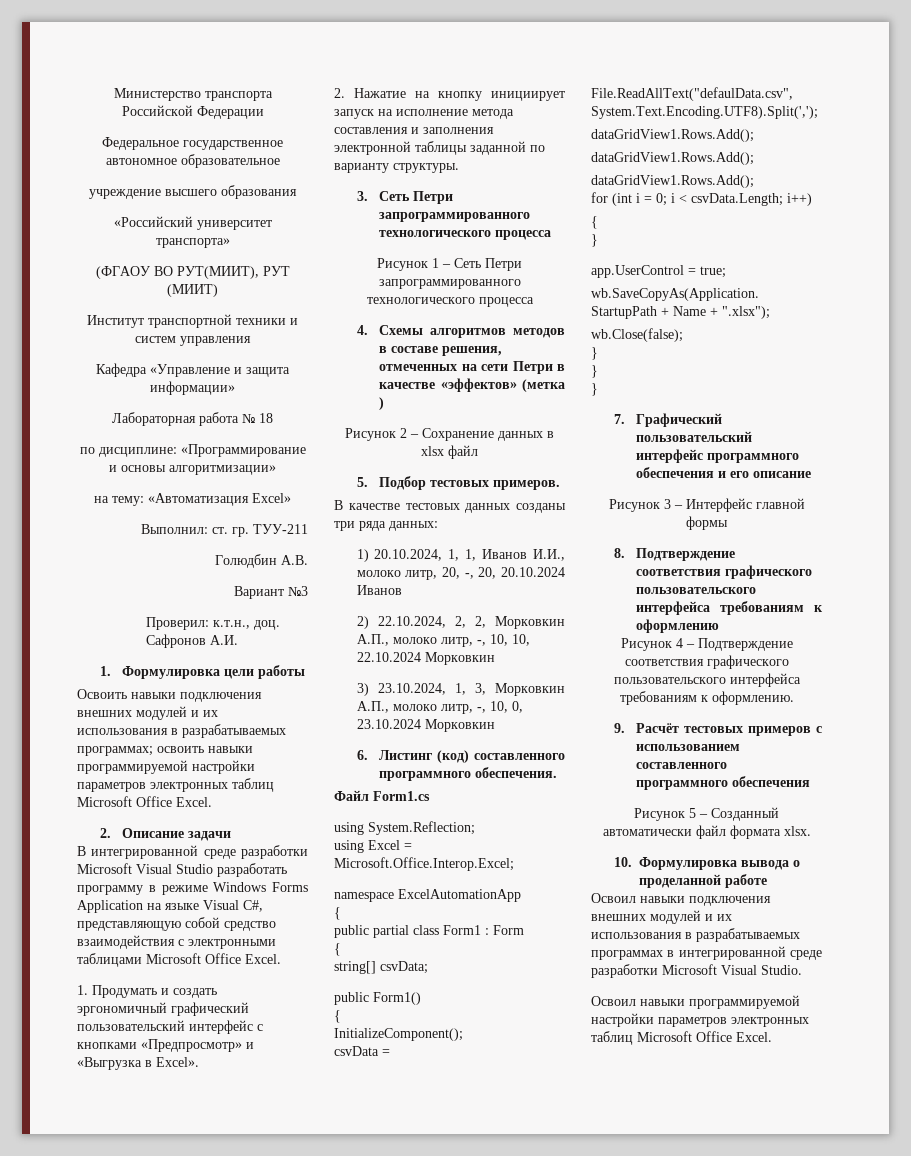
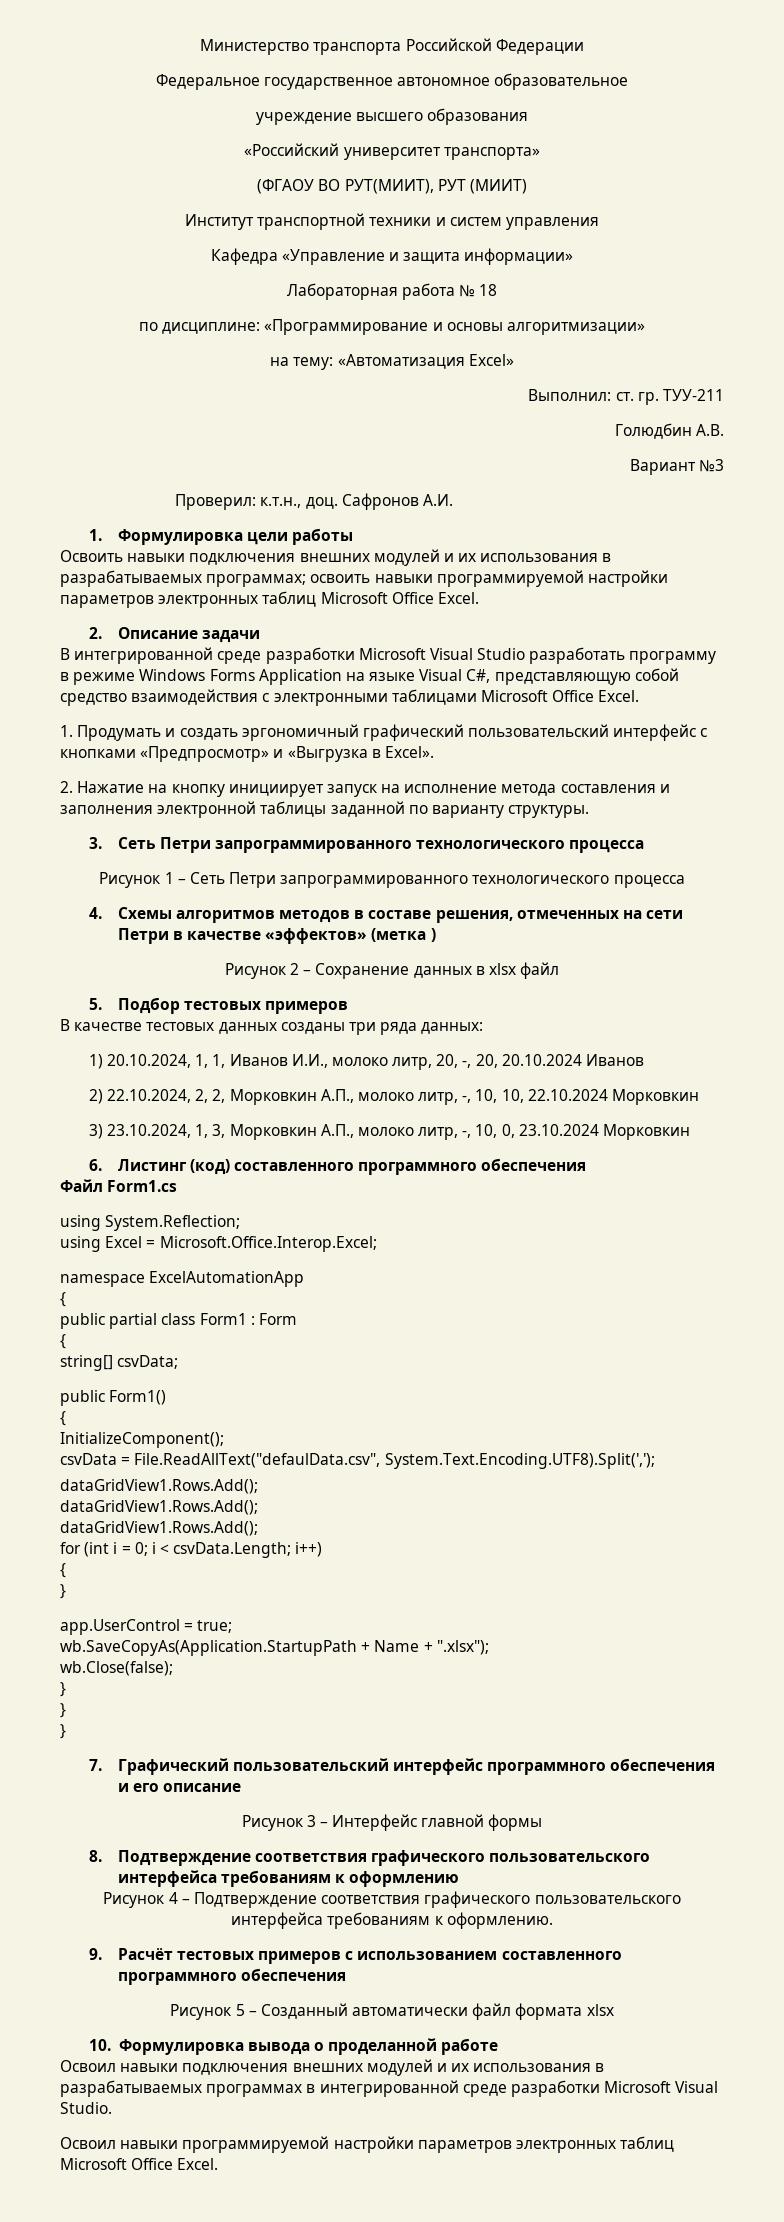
- 5. Подбор тестовых примеров.
+ 5. Подбор тестовых примеров
- 6. Листинг (код) составленного программного обеспечения.
+ 6. Листинг (код) составленного программного обеспечения
- Рисунок 5 – Созданный автоматически файл формата xlsx.
+ Рисунок 5 – Созданный автоматически файл формата xlsx

